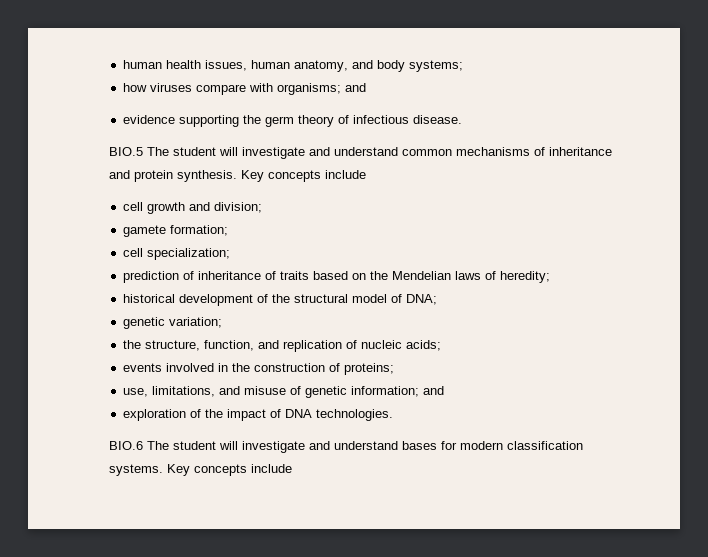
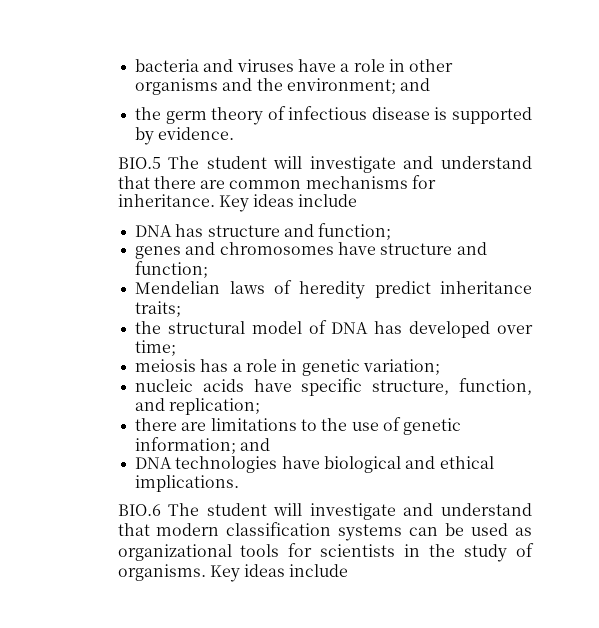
- human health issues, human anatomy, and body systems;
- how viruses compare with organisms; and
- evidence supporting the germ theory of infectious disease.
+ bacteria and viruses have a role in other organisms and the environment; and
+ the germ theory of infectious disease is supported by evidence.
- BIO.5 The student will investigate and understand common mechanisms of inheritance and protein synthesis. Key concepts include
- cell growth and division;
- gamete formation;
- cell specialization;
- prediction of inheritance of traits based on the Mendelian laws of heredity;
- historical development of the structural model of DNA;
- genetic variation;
- the structure, function, and replication of nucleic acids;
- events involved in the construction of proteins;
- use, limitations, and misuse of genetic information; and
- exploration of the impact of DNA technologies.
+ BIO.5 The student will investigate and understand that there are common mechanisms for inheritance. Key ideas include
+ DNA has structure and function;
+ genes and chromosomes have structure and function;
+ Mendelian laws of heredity predict inheritance traits;
+ the structural model of DNA has developed over time;
+ meiosis has a role in genetic variation;
+ nucleic acids have specific structure, function, and replication;
+ there are limitations to the use of genetic information; and
+ DNA technologies have biological and ethical implications.
- BIO.6 The student will investigate and understand bases for modern classification systems. Key concepts include
+ BIO.6 The student will investigate and understand that modern classification systems can be used as organizational tools for scientists in the study of organisms. Key ideas include

